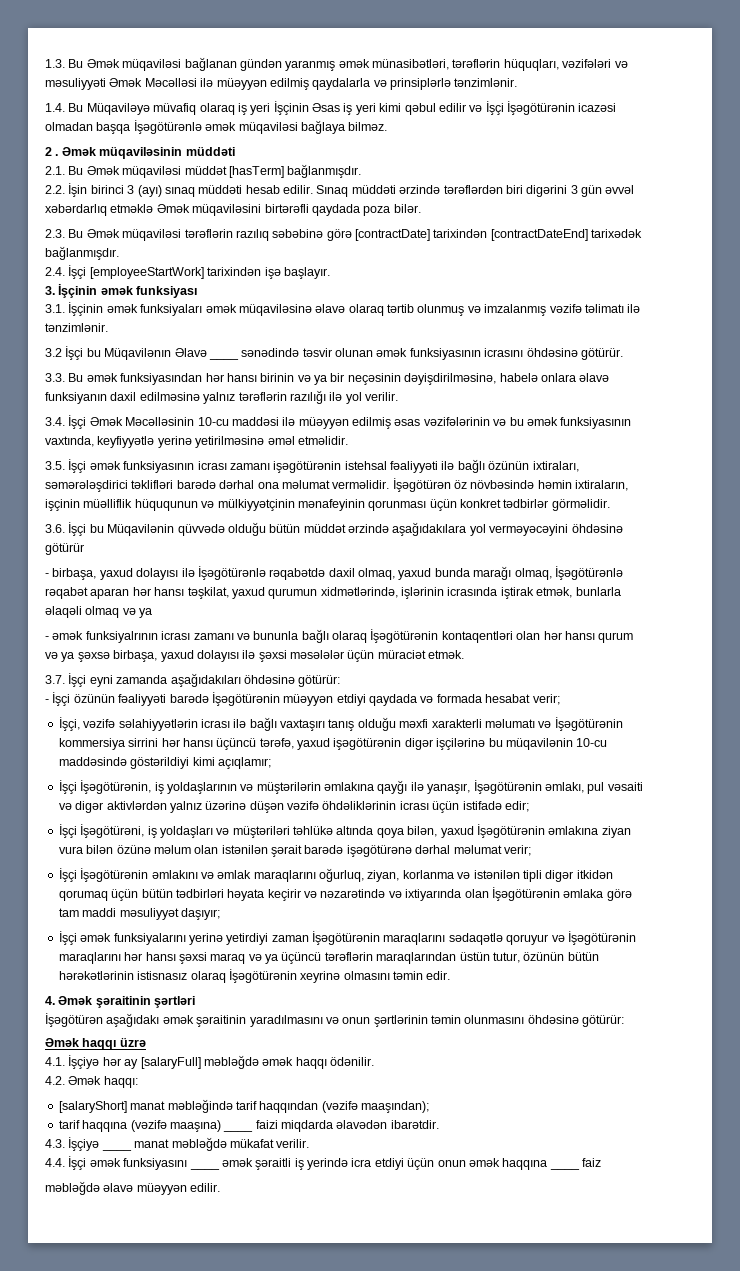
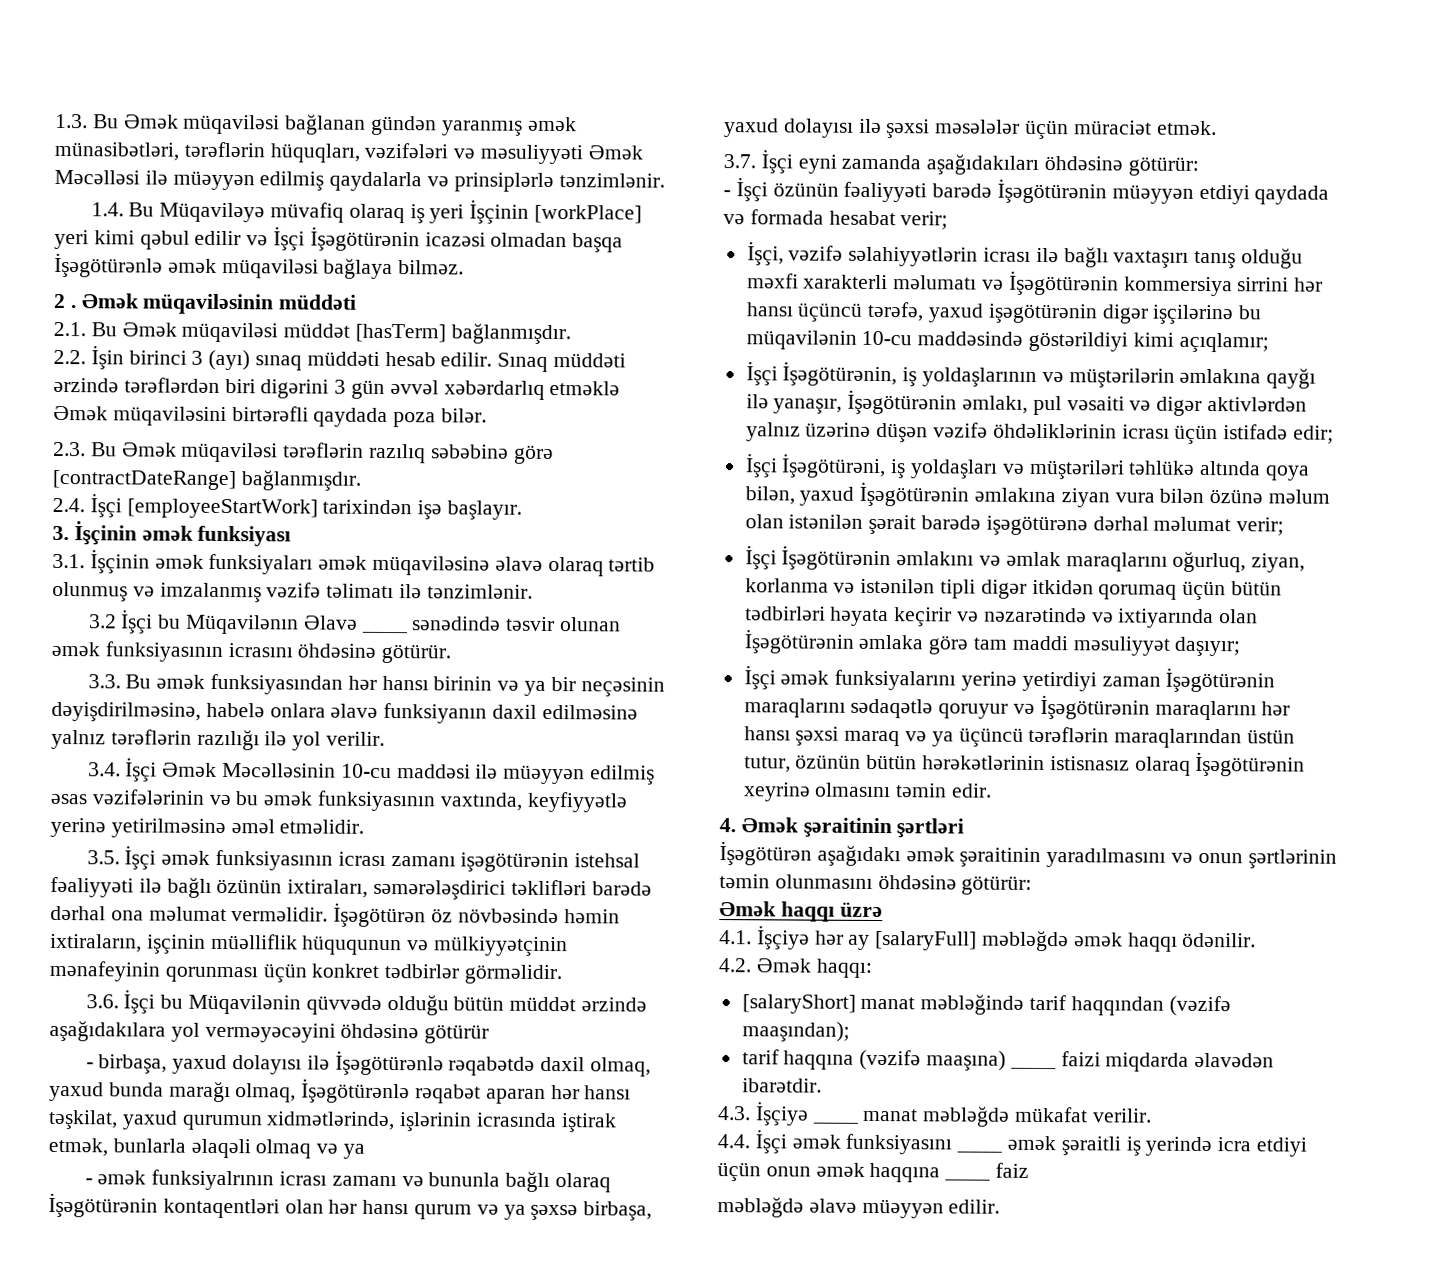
- 1.4. Bu Müqaviləyə müvafiq olaraq iş yeri İşçinin Əsas iş yeri kimi qəbul edilir və İşçi İşəgötürənin icazəsi olmadan başqa İşəgötürənlə əmək müqaviləsi bağlaya bilməz.
+ 1.4. Bu Müqaviləyə müvafiq olaraq iş yeri İşçinin [workPlace] yeri kimi qəbul edilir və İşçi İşəgötürənin icazəsi olmadan başqa İşəgötürənlə əmək müqaviləsi bağlaya bilməz.
- 2.3. Bu Əmək müqaviləsi tərəflərin razılıq səbəbinə görə [contractDate] tarixindən [contractDateEnd] tarixədək bağlanmışdır.
+ 2.3. Bu Əmək müqaviləsi tərəflərin razılıq səbəbinə görə [contractDateRange] bağlanmışdır.

